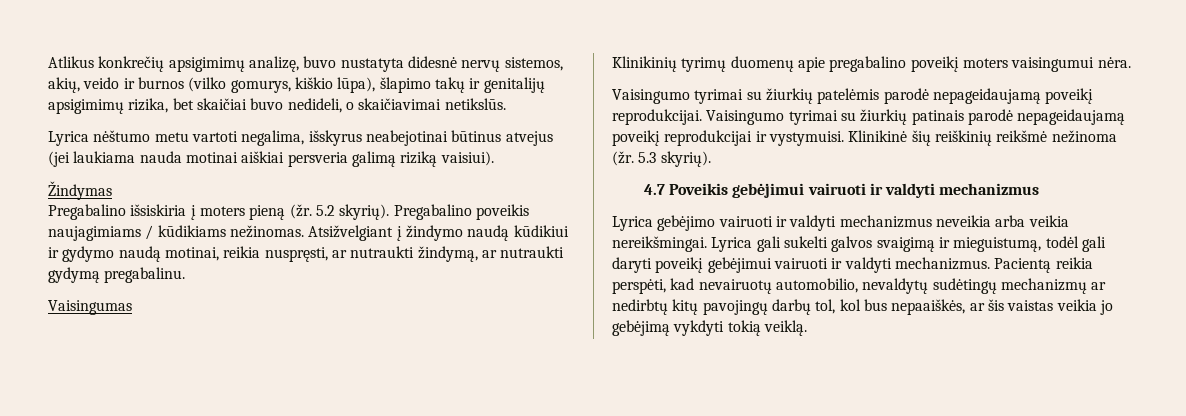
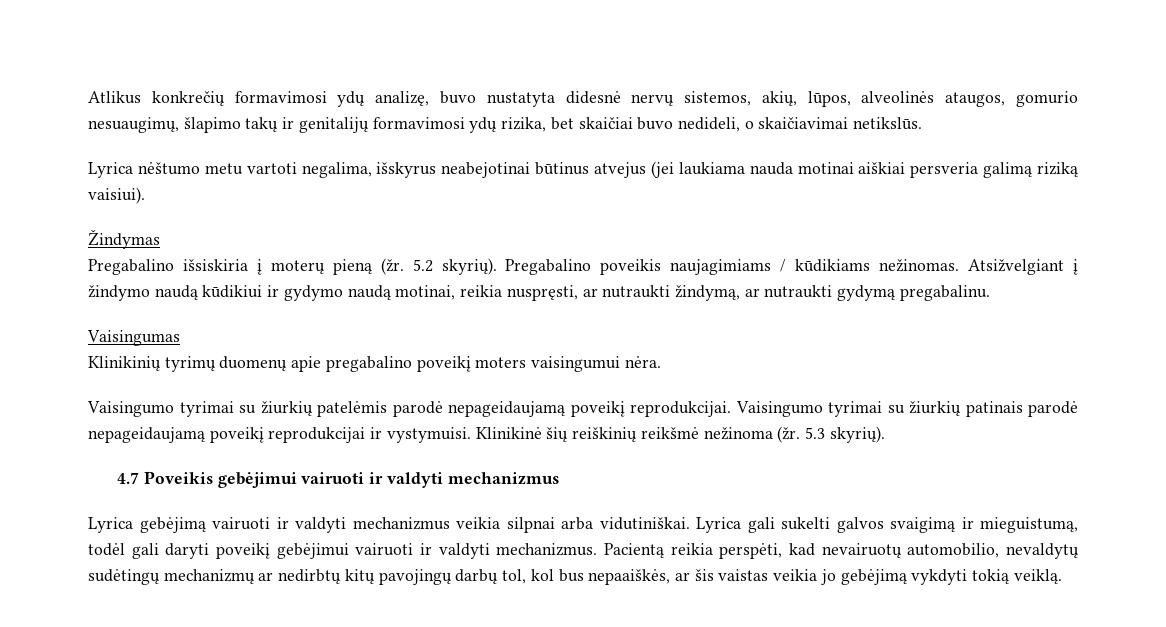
- Atlikus konkrečių apsigimimų analizę, buvo nustatyta didesnė nervų sistemos, akių, veido ir burnos (vilko gomurys, kiškio lūpa), šlapimo takų ir genitalijų apsigimimų rizika, bet skaičiai buvo nedideli, o skaičiavimai netikslūs.
+ Atlikus konkrečių formavimosi ydų analizę, buvo nustatyta didesnė nervų sistemos, akių, lūpos, alveolinės ataugos, gomurio nesuaugimų, šlapimo takų ir genitalijų formavimosi ydų rizika, bet skaičiai buvo nedideli, o skaičiavimai netikslūs.
- Pregabalino išsiskiria į moters pieną (žr.
+ Pregabalino išsiskiria į moterų pieną (žr.
- Lyrica gebėjimo vairuoti ir valdyti mechanizmus neveikia arba veikia nereikšmingai.
+ Lyrica gebėjimą vairuoti ir valdyti mechanizmus veikia silpnai arba vidutiniškai.

